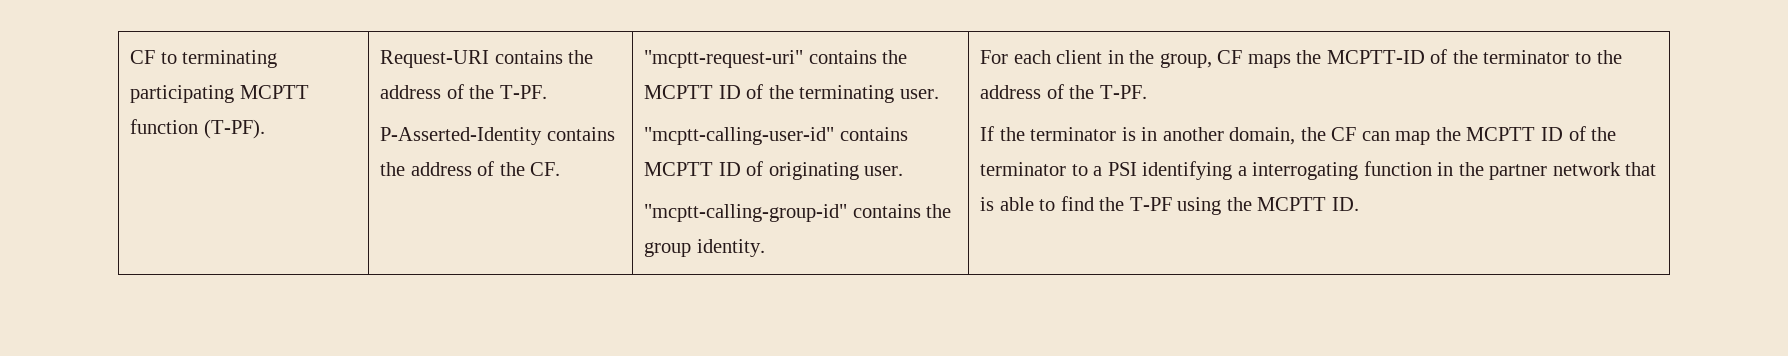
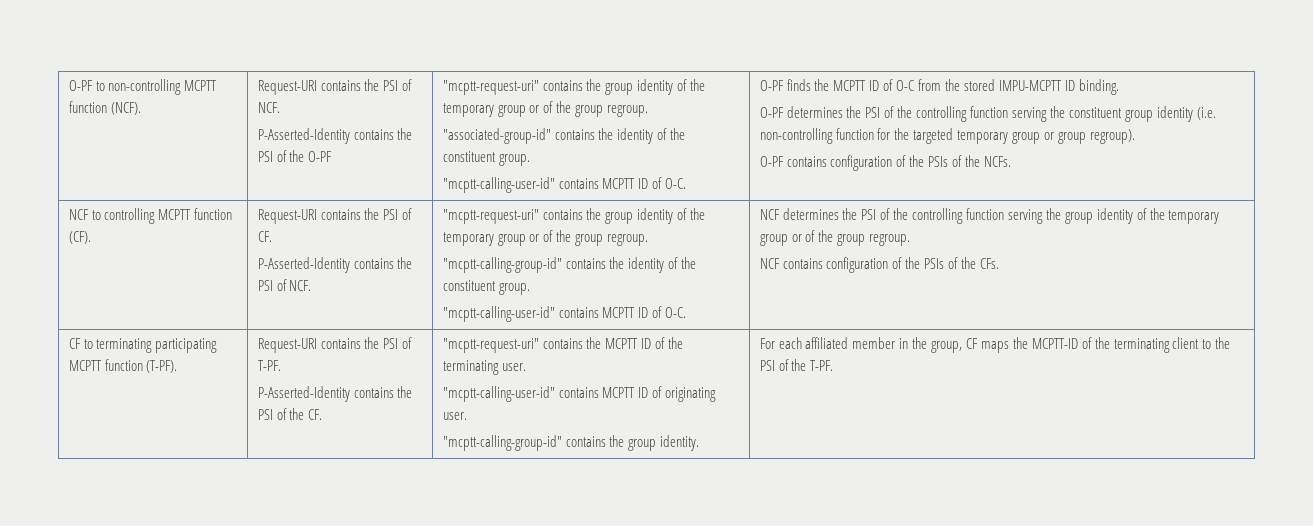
+ O-PF to non-controlling MCPTT function (NCF). | Request-URI contains the PSI of NCF.
+ P-Asserted-Identity contains the PSI of the O-PF | "mcptt-request-uri" contains the group identity of the temporary group or of the group regroup.
+ "associated-group-id" contains the identity of the constituent group.
+ "mcptt-calling-user-id" contains MCPTT ID of O-C. | O-PF finds the MCPTT ID of O-C from the stored IMPU-MCPTT ID binding.
+ O-PF determines the PSI of the controlling function serving the constituent group identity (i.e. non-controlling function for the targeted temporary group or group regroup).
+ O-PF contains configuration of the PSIs of the NCFs.
+ NCF to controlling MCPTT function (CF). | Request-URI contains the PSI of CF.
+ P-Asserted-Identity contains the PSI of NCF. | "mcptt-request-uri" contains the group identity of the temporary group or of the group regroup.
+ "mcptt-calling-group-id" contains the identity of the constituent group.
+ "mcptt-calling-user-id" contains MCPTT ID of O-C. | NCF determines the PSI of the controlling function serving the group identity of the temporary group or of the group regroup.
+ NCF contains configuration of the PSIs of the CFs.
- Request-URI contains the address of the T-PF.
+ Request-URI contains the PSI of T-PF.
- P-Asserted-Identity contains the address of the CF.
+ P-Asserted-Identity contains the PSI of the CF.
- For each client in the group, CF maps the MCPTT-ID of the terminator to the address of the T-PF.
- If the terminator is in another domain, the CF can map the MCPTT ID of the terminator to a PSI identifying a interrogating function in the partner network that is able to find the T-PF using the MCPTT ID.
+ For each affiliated member in the group, CF maps the MCPTT-ID of the terminating client to the PSI of the T-PF.

